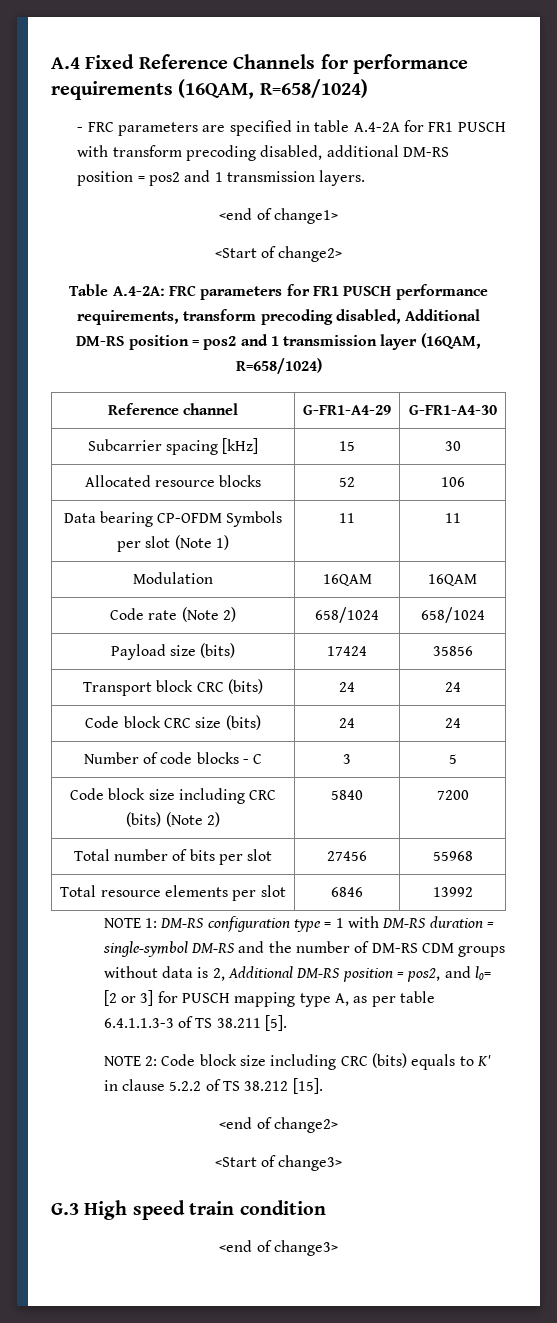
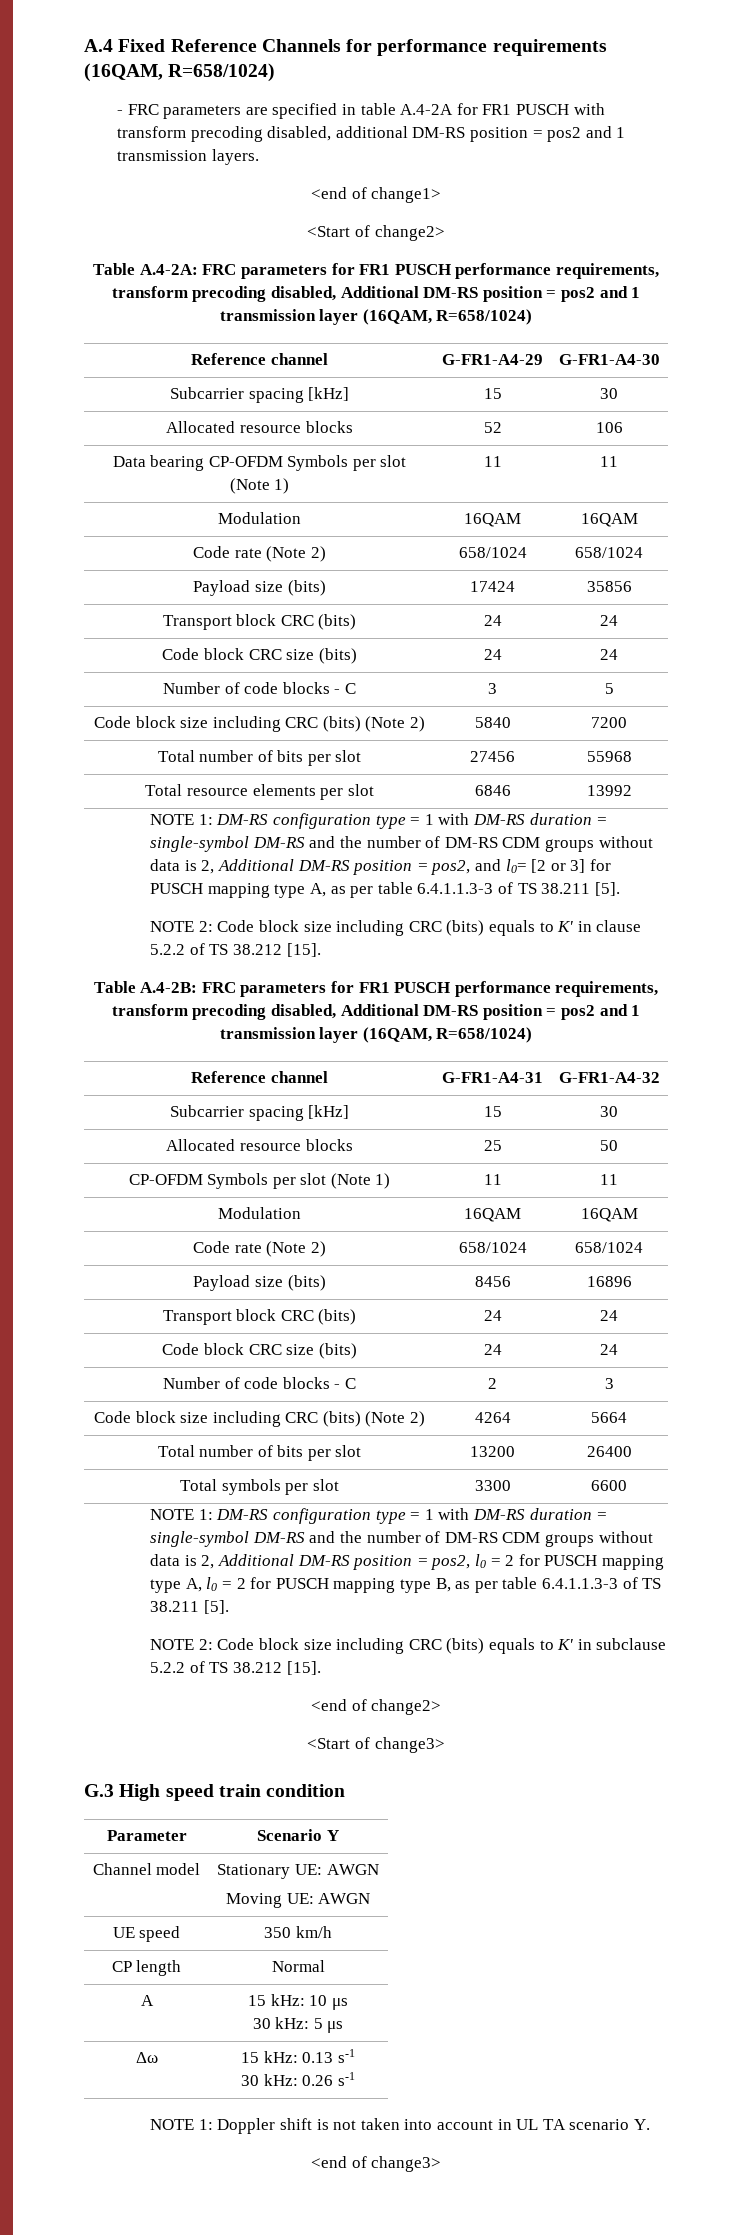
+ Table A.4-2B: FRC parameters for FR1 PUSCH performance requirements, transform precoding disabled, Additional DM-RS position = pos2 and 1 transmission layer (16QAM, R=658/1024)
+ Reference channel | G-FR1-A4-31 | G-FR1-A4-32
+ Subcarrier spacing [kHz] | 15 | 30
+ Allocated resource blocks | 25 | 50
+ CP-OFDM Symbols per slot (Note 1) | 11 | 11
+ Modulation | 16QAM | 16QAM
+ Code rate (Note 2) | 658/1024 | 658/1024
+ Payload size (bits) | 8456 | 16896
+ Transport block CRC (bits) | 24 | 24
+ Code block CRC size (bits) | 24 | 24
+ Number of code blocks - C | 2 | 3
+ Code block size including CRC (bits) (Note 2) | 4264 | 5664
+ Total number of bits per slot | 13200 | 26400
+ Total symbols per slot | 3300 | 6600
+ NOTE 1: DM-RS configuration type = 1 with DM-RS duration = single-symbol DM-RS and the number of DM-RS CDM groups without data is 2, Additional DM-RS position = pos2, l0 = 2 for PUSCH mapping type A, l0 = 2 for PUSCH mapping type B, as per table 6.4.1.1.3-3 of TS 38.211 [5].
+ NOTE 2: Code block size including CRC (bits) equals to K' in subclause 5.2.2 of TS 38.212 [15].
+ Parameter | Scenario Y
+ Channel model | Stationary UE: AWGN
+ Moving UE: AWGN
+ UE speed | 350 km/h
+ CP length | Normal
+ A | 15 kHz: 10 μs
+ 30 kHz: 5 μs
+ Δω | 15 kHz: 0.13 s-1
+ 30 kHz: 0.26 s-1
+ NOTE 1: Doppler shift is not taken into account in UL TA scenario Y.

